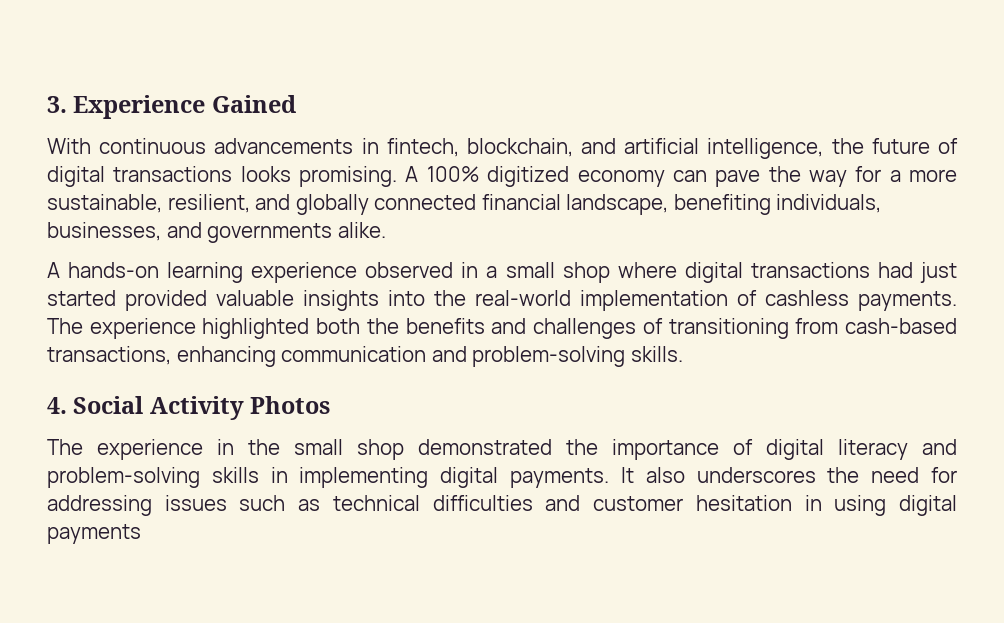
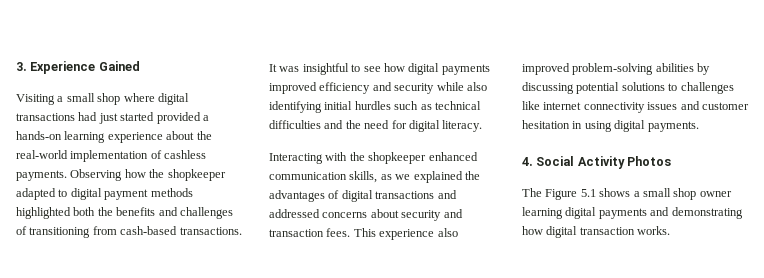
- With continuous advancements in fintech, blockchain, and artificial intelligence, the future of digital transactions looks promising. A 100% digitized economy can pave the way for a more sustainable, resilient, and globally connected financial landscape, benefiting individuals, businesses, and governments alike.
- A hands-on learning experience observed in a small shop where digital transactions had just started provided valuable insights into the real-world implementation of cashless payments.
+ Visiting a small shop where digital transactions had just started provided a hands-on learning experience about the real-world implementation of cashless payments.
- The experience highlighted both the benefits and challenges of transitioning from cash-based transactions, enhancing communication and problem-solving skills.
+ Observing how the shopkeeper adapted to digital payment methods highlighted both the benefits and challenges of transitioning from cash-based transactions. It was insightful to see how digital payments improved efficiency and security while also identifying initial hurdles such as technical difficulties and the need for digital literacy.
+ Interacting with the shopkeeper enhanced communication skills, as we explained the advantages of digital transactions and addressed concerns about security and transaction fees. This experience also improved problem-solving abilities by discussing potential solutions to challenges like internet connectivity issues and customer hesitation in using digital payments.
- The experience in the small shop demonstrated the importance of digital literacy and problem-solving skills in implementing digital payments. It also underscores the need for addressing issues such as technical difficulties and customer hesitation in using digital payments
+ The Figure 5.1 shows a small shop owner learning digital payments and demonstrating how digital transaction works.

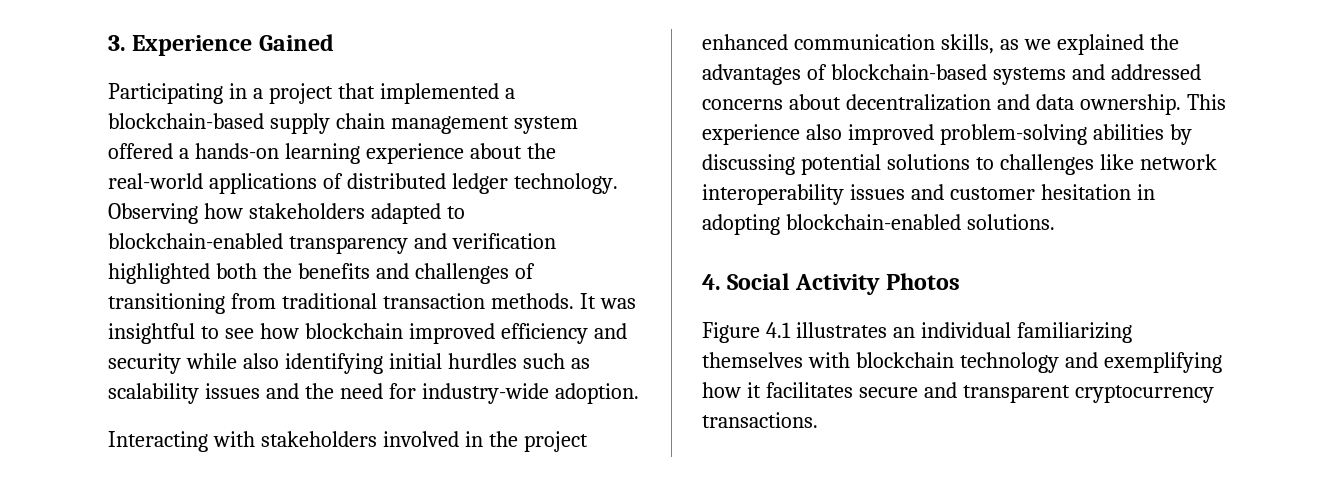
- Visiting a small shop where digital transactions had just started provided a hands-on learning experience about the real-world implementation of cashless payments. Observing how the shopkeeper adapted to digital payment methods highlighted both the benefits and challenges of transitioning from cash-based transactions.
+ Participating in a project that implemented a blockchain-based supply chain management system offered a hands-on learning experience about the real-world applications of distributed ledger technology. Observing how stakeholders adapted to blockchain-enabled transparency and verification highlighted both the benefits and challenges of transitioning from traditional transaction methods.
- It was insightful to see how digital payments improved efficiency and security while also identifying initial hurdles such as technical difficulties and the need for digital literacy.
+ It was insightful to see how blockchain improved efficiency and security while also identifying initial hurdles such as scalability issues and the need for industry-wide adoption.
- Interacting with the shopkeeper enhanced communication skills, as we explained the advantages of digital transactions and addressed concerns about security and transaction fees.
+ Interacting with stakeholders involved in the project enhanced communication skills, as we explained the advantages of blockchain-based systems and addressed concerns about decentralization and data ownership.
- This experience also improved problem-solving abilities by discussing potential solutions to challenges like internet connectivity issues and customer hesitation in using digital payments.
+ This experience also improved problem-solving abilities by discussing potential solutions to challenges like network interoperability issues and customer hesitation in adopting blockchain-enabled solutions.
- The Figure 5.1 shows a small shop owner learning digital payments and demonstrating how digital transaction works.
+ Figure 4.1 illustrates an individual familiarizing themselves with blockchain technology and exemplifying how it facilitates secure and transparent cryptocurrency transactions.

